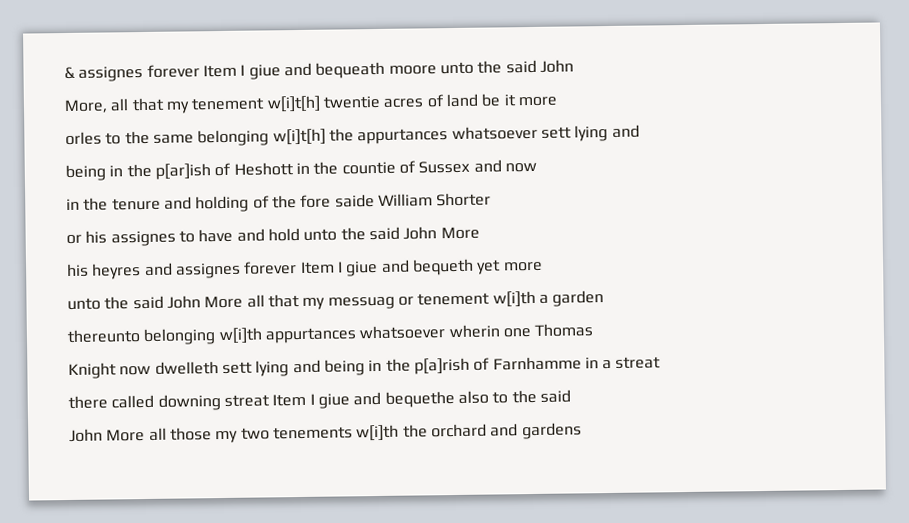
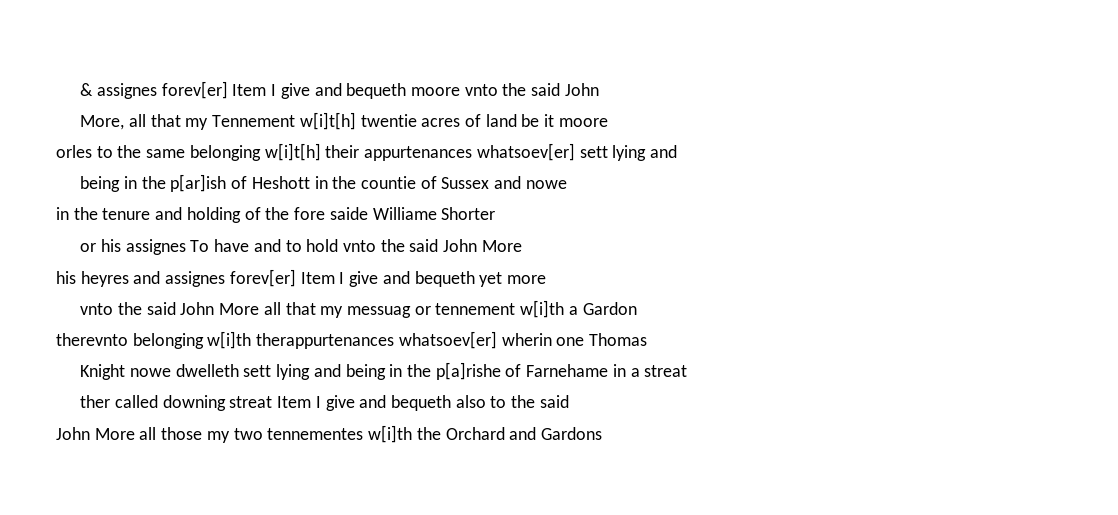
- & assignes forever Item I giue and bequeath moore unto the said John
+ & assignes forev[er] Item I give and bequeth moore vnto the said John
- More, all that my tenement w[i]t[h] twentie acres of land be it more
+ More, all that my Tennement w[i]t[h] twentie acres of land be it moore
- orles to the same belonging w[i]t[h] the appurtances whatsoever sett lying and
+ orles to the same belonging w[i]t[h] their appurtenances whatsoev[er] sett lying and
- being in the p[ar]ish of Heshott in the countie of Sussex and now
+ being in the p[ar]ish of Heshott in the countie of Sussex and nowe
- in the tenure and holding of the fore saide William Shorter
+ in the tenure and holding of the fore saide Williame Shorter
- or his assignes to have and hold unto the said John More
+ or his assignes To have and to hold vnto the said John More
- his heyres and assignes forever Item I giue and bequeth yet more
+ his heyres and assignes forev[er] Item I give and bequeth yet more
- unto the said John More all that my messuag or tenement w[i]th a garden
- thereunto belonging w[i]th appurtances whatsoever wherin one Thomas
+ vnto the said John More all that my messuag or tennement w[i]th a Gardon
+ therevnto belonging w[i]th therappurtenances whatsoev[er] wherin one Thomas
- Knight now dwelleth sett lying and being in the p[a]rish of Farnhamme in a streat
+ Knight nowe dwelleth sett lying and being in the p[a]rishe of Farnehame in a streat
- there called downing streat Item I giue and bequethe also to the said
+ ther called downing streat Item I give and bequeth also to the said
- John More all those my two tenements w[i]th the orchard and gardens
+ John More all those my two tennementes w[i]th the Orchard and Gardons

